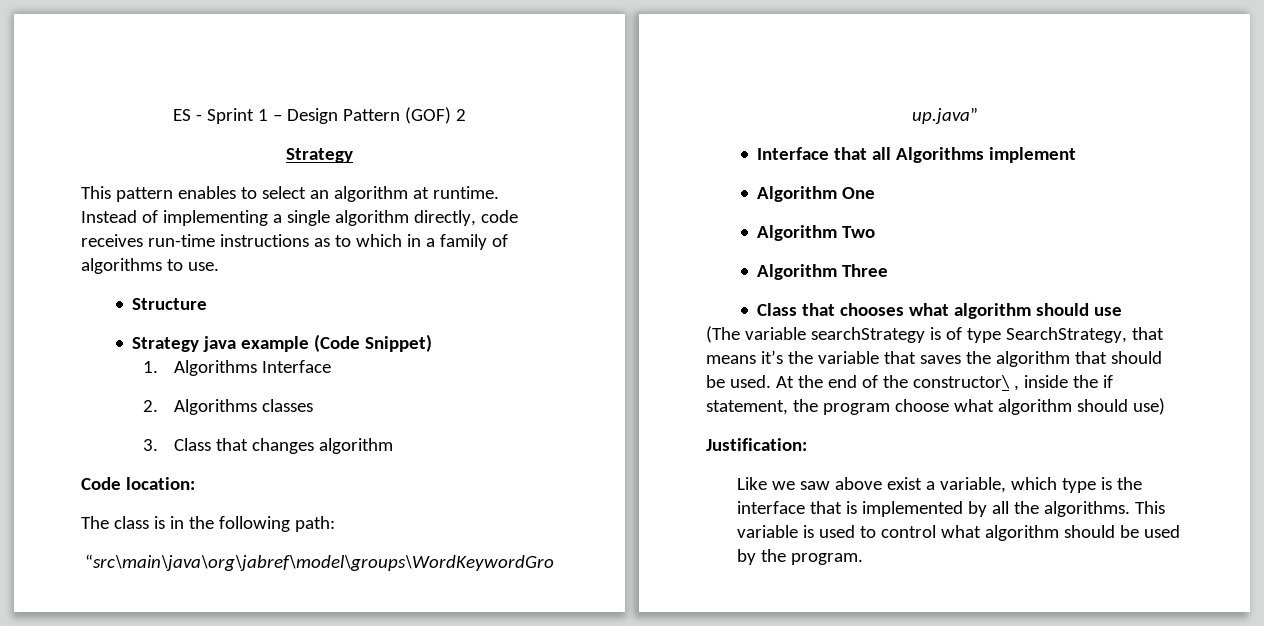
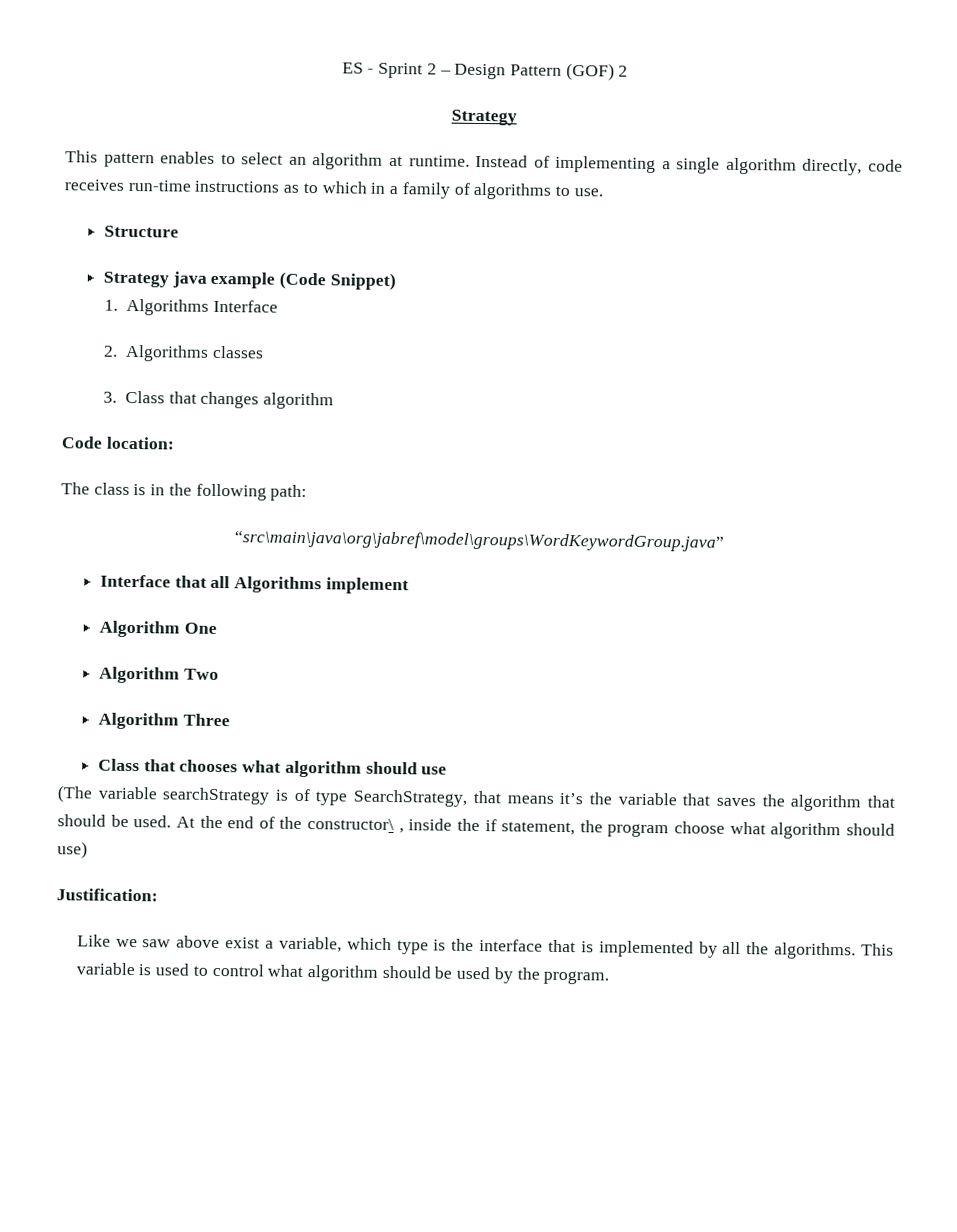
- ES - Sprint 1 – Design Pattern (GOF) 2
+ ES - Sprint 2 – Design Pattern (GOF) 2

